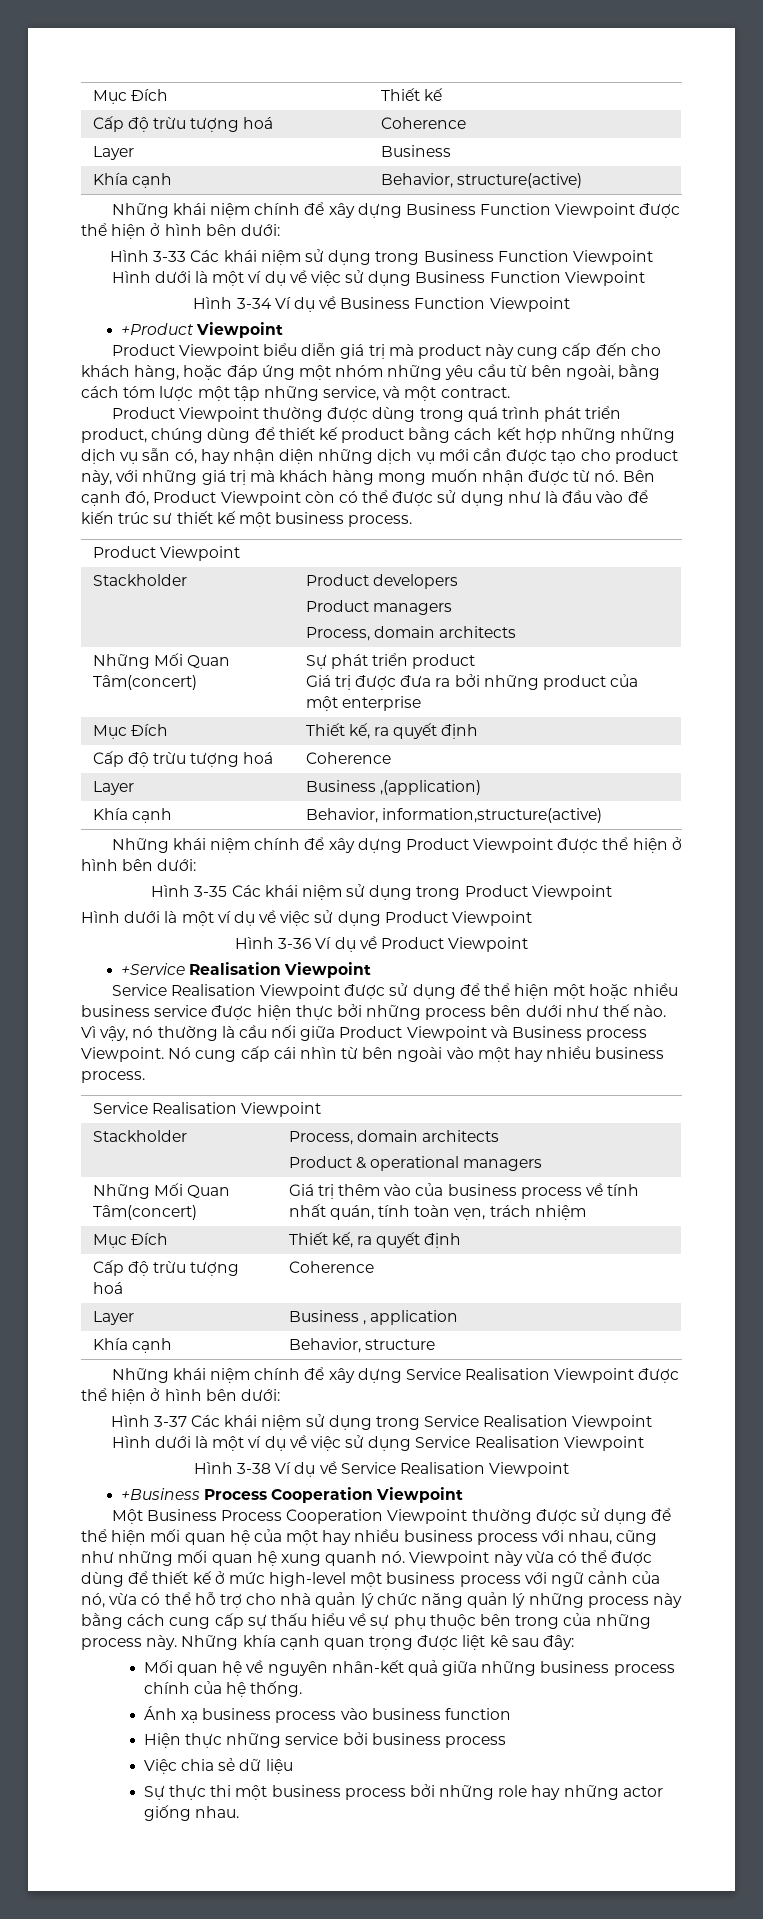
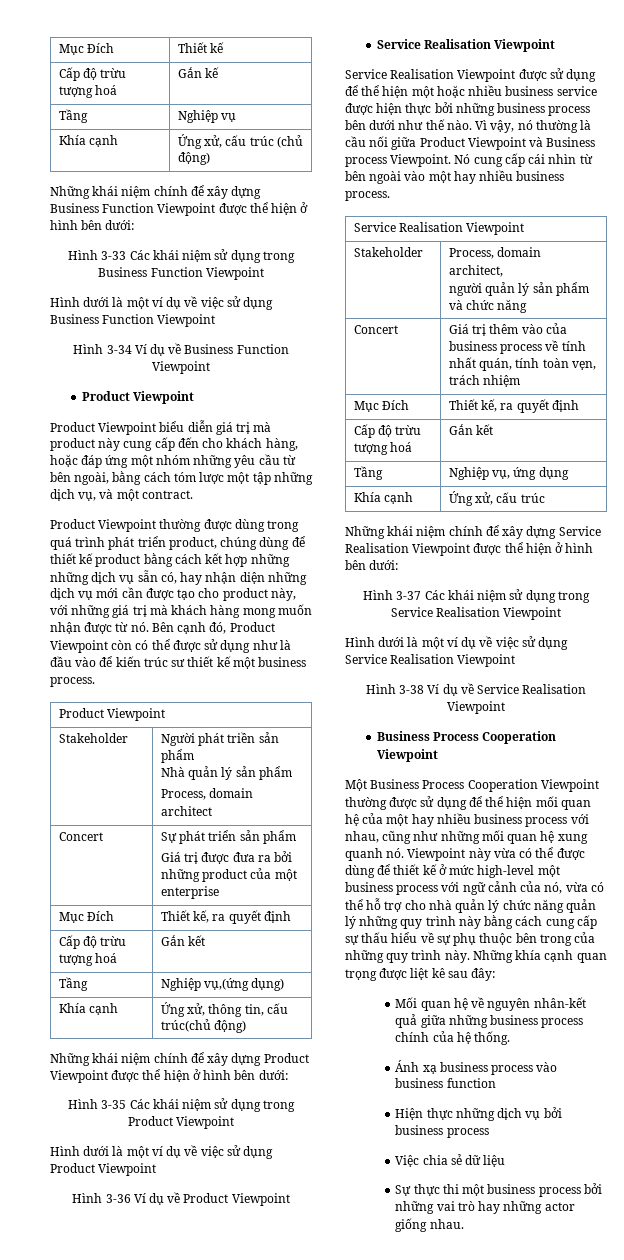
  Mục Đích | Thiết kế
- Cấp độ trừu tượng hoá | Coherence
- Layer | Business
- Khía cạnh | Behavior, structure(active)
+ Cấp độ trừu tượng hoá | Gắn kế
+ Tầng | Nghiệp vụ
+ Khía cạnh | Ứng xử, cấu trúc (chủ động)
  Hình 3-34 Ví dụ về Business Function Viewpoint
- +Product Viewpoint
+ Product Viewpoint
- Product Viewpoint biểu diễn giá trị mà product này cung cấp đến cho khách hàng, hoặc đáp ứng một nhóm những yêu cầu từ bên ngoài, bằng cách tóm lược một tập những service, và một contract.
+ Product Viewpoint biểu diễn giá trị mà product này cung cấp đến cho khách hàng, hoặc đáp ứng một nhóm những yêu cầu từ bên ngoài, bằng cách tóm lược một tập những dịch vụ, và một contract.
- Stackholder | Product developers
- Product managers
- Process, domain architects
- Những Mối Quan Tâm(concert) | Sự phát triển product
+ Stakeholder | Người phát triền sản phẩm
+ Nhà quản lý sản phẩm
+ Process, domain architect
+ Concert | Sự phát triển sản phẩm
  Giá trị được đưa ra bởi những product của một enterprise
  Mục Đích | Thiết kế, ra quyết định
- Cấp độ trừu tượng hoá | Coherence
- Layer | Business ,(application)
- Khía cạnh | Behavior, information,structure(active)
+ Cấp độ trừu tượng hoá | Gắn kết
+ Tầng | Nghiệp vụ,(ứng dụng)
+ Khía cạnh | Ứng xử, thông tin, cấu trúc(chủ động)
  Hình 3-36 Ví dụ về Product Viewpoint
- +Service Realisation Viewpoint
+ Service Realisation Viewpoint
- Service Realisation Viewpoint được sử dụng để thể hiện một hoặc nhiều business service được hiện thực bởi những process bên dưới như thế nào.
+ Service Realisation Viewpoint được sử dụng để thể hiện một hoặc nhiều business service được hiện thực bởi những business process bên dưới như thế nào.
- Stackholder | Process, domain architects
- Product & operational managers
- Những Mối Quan Tâm(concert) | Giá trị thêm vào của business process về tính nhất quán, tính toàn vẹn, trách nhiệm
+ Stakeholder | Process, domain architect,
+ người quản lý sản phẩm và chức năng
+ Concert | Giá trị thêm vào của business process về tính nhất quán, tính toàn vẹn, trách nhiệm
  Mục Đích | Thiết kế, ra quyết định
- Cấp độ trừu tượng hoá | Coherence
- Layer | Business , application
- Khía cạnh | Behavior, structure
+ Cấp độ trừu tượng hoá | Gắn kết
+ Tầng | Nghiệp vụ, ứng dụng
+ Khía cạnh | Ứng xử, cấu trúc
  Hình 3-38 Ví dụ về Service Realisation Viewpoint
- +Business Process Cooperation Viewpoint
+ Business Process Cooperation Viewpoint
- Viewpoint này vừa có thể được dùng để thiết kế ở mức high-level một business process với ngữ cảnh của nó, vừa có thể hỗ trợ cho nhà quản lý chức năng quản lý những process này bằng cách cung cấp sự thấu hiểu về sự phụ thuộc bên trong của những process này.
+ Viewpoint này vừa có thể được dùng để thiết kế ở mức high-level một business process với ngữ cảnh của nó, vừa có thể hỗ trợ cho nhà quản lý chức năng quản lý những quy trình này bằng cách cung cấp sự thấu hiểu về sự phụ thuộc bên trong của những quy trình này.
- Hiện thực những service bởi business process
+ Hiện thực những dịch vụ bởi business process
- Sự thực thi một business process bởi những role hay những actor giống nhau.
+ Sự thực thi một business process bởi những vai trò hay những actor giống nhau.

